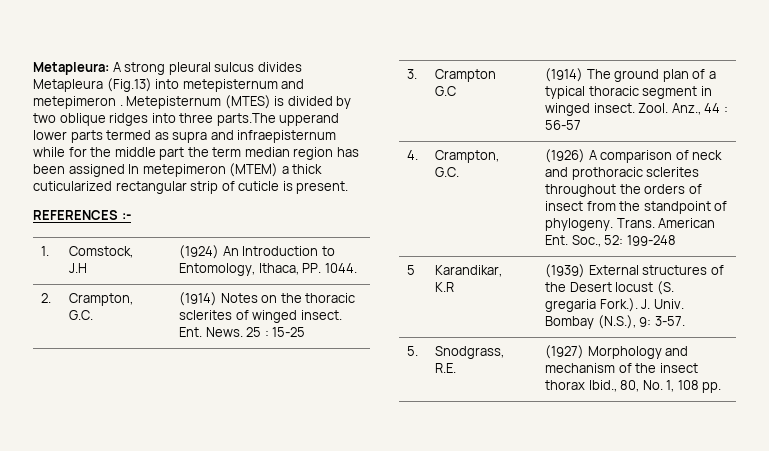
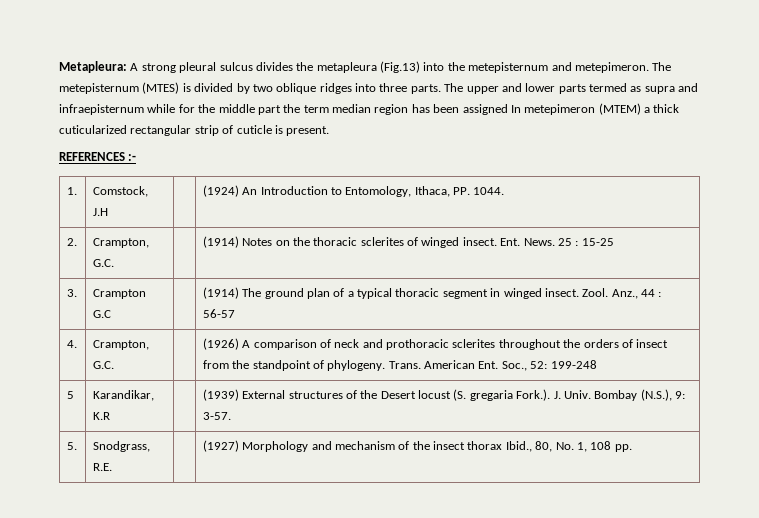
- Metapleura: A strong pleural sulcus divides Metapleura (Fig.13) into metepisternum and metepimeron . Metepisternum (MTES) is divided by two oblique ridges into three parts.The upperand lower parts termed as supra and infraepisternum while for the middle part the term median region has been assigned In metepimeron (MTEM) a thick cuticularized rectangular strip of cuticle is present.
+ Metapleura: A strong pleural sulcus divides the metapleura (Fig.13) into the metepisternum and metepimeron. The metepisternum (MTES) is divided by two oblique ridges into three parts. The upper and lower parts termed as supra and infraepisternum while for the middle part the term median region has been assigned In metepimeron (MTEM) a thick cuticularized rectangular strip of cuticle is present.

